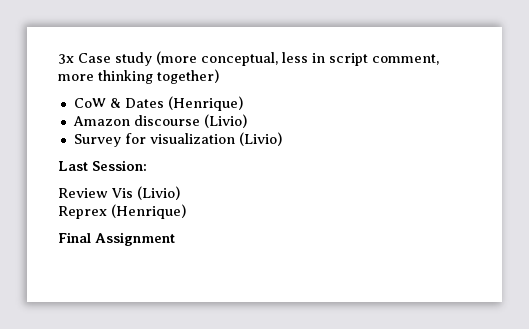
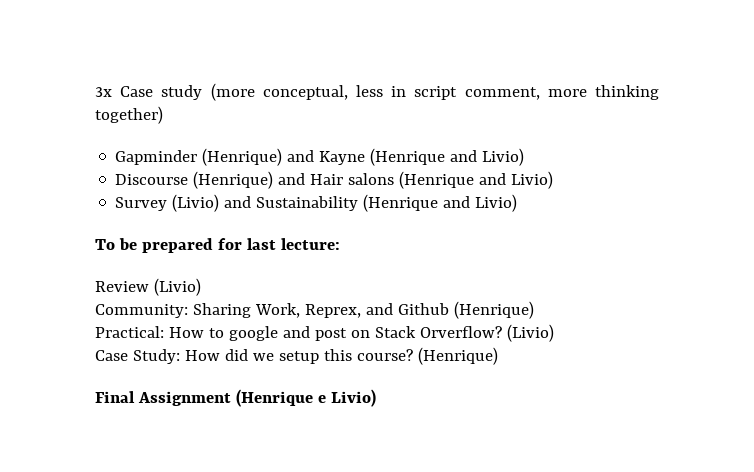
- CoW & Dates (Henrique)
- Amazon discourse (Livio)
- Survey for visualization (Livio)
- Last Session:
- Review Vis (Livio)
- Reprex (Henrique)
+ Gapminder (Henrique) and Kayne (Henrique and Livio)
+ Discourse (Henrique) and Hair salons (Henrique and Livio)
+ Survey (Livio) and Sustainability (Henrique and Livio)
+ To be prepared for last lecture:
+ Review (Livio)
+ Community: Sharing Work, Reprex, and Github (Henrique)
+ Practical: How to google and post on Stack Orverflow? (Livio)
+ Case Study: How did we setup this course? (Henrique)
- Final Assignment
+ Final Assignment (Henrique e Livio)

